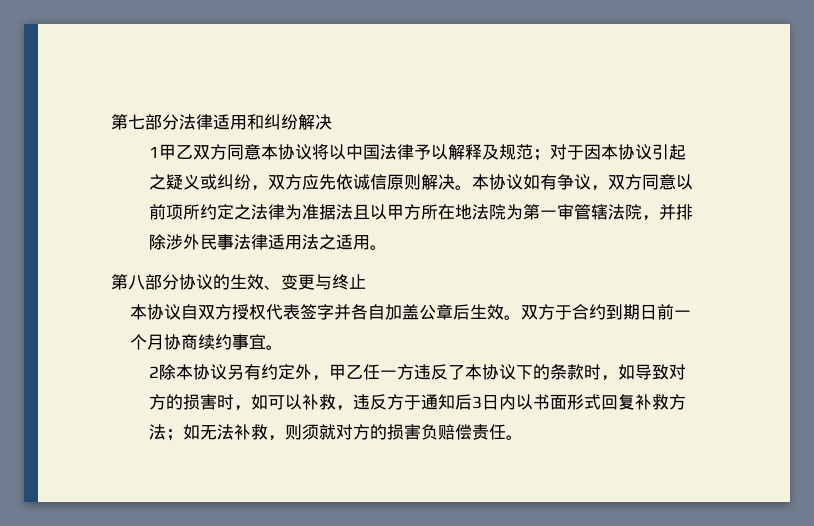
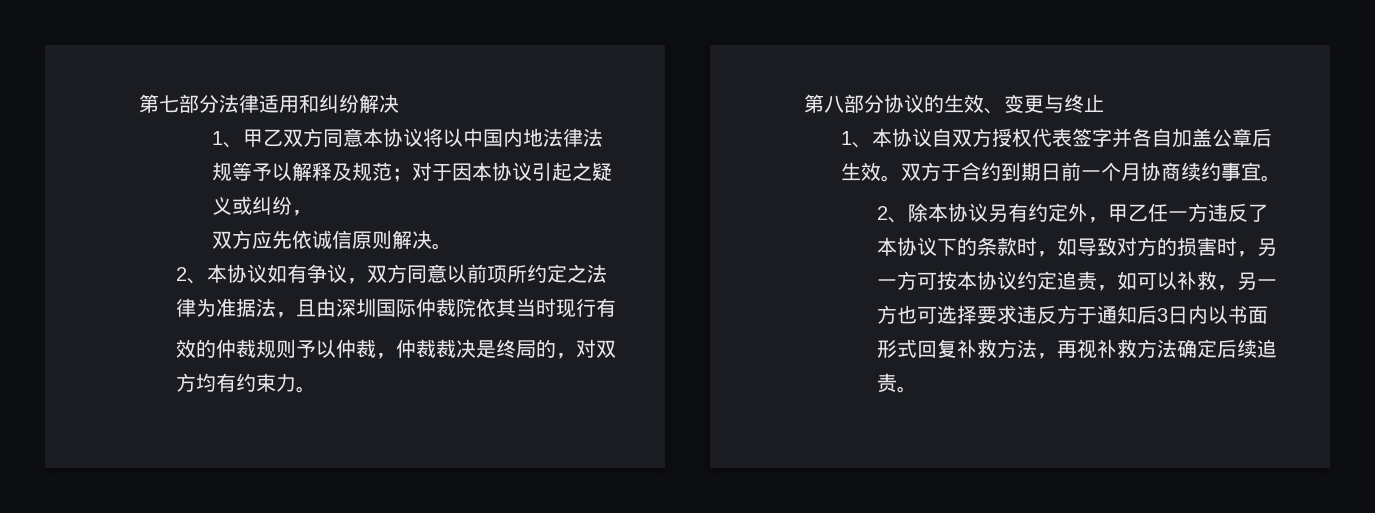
- 1甲乙双方同意本协议将以中国法律予以解释及规范；对于因本协议引起之疑义或纠纷，双方应先依诚信原则解决。本协议如有争议，双方同意以前项所约定之法律为准据法且以甲方所在地法院为第一审管辖法院，并排除涉外民事法律适用法之适用。
+ 1、甲乙双方同意本协议将以中国内地法律法规等予以解释及规范；对于因本协议引起之疑义或纠纷，
+ 双方应先依诚信原则解决。
+ 2、本协议如有争议，双方同意以前项所约定之法律为准据法，且由深圳国际仲裁院依其当时现行有
+ 效的仲裁规则予以仲裁，仲裁裁决是终局的，对双方均有约束力。
- 本协议自双方授权代表签字并各自加盖公章后生效。
+ 1、本协议自双方授权代表签字并各自加盖公章后生效。
- 2除本协议另有约定外，甲乙任一方违反了本协议下的条款时，如导致对方的损害时，如可以补救，违反方于通知后3日内以书面形式回复补救方法；如无法补救，则须就对方的损害负赔偿责任。
+ 2、除本协议另有约定外，甲乙任一方违反了本协议下的条款时，如导致对方的损害时，另一方可按本协议约定追责，如可以补救，另一方也可选择要求违反方于通知后3日内以书面形式回复补救方法，再视补救方法确定后续追责。

